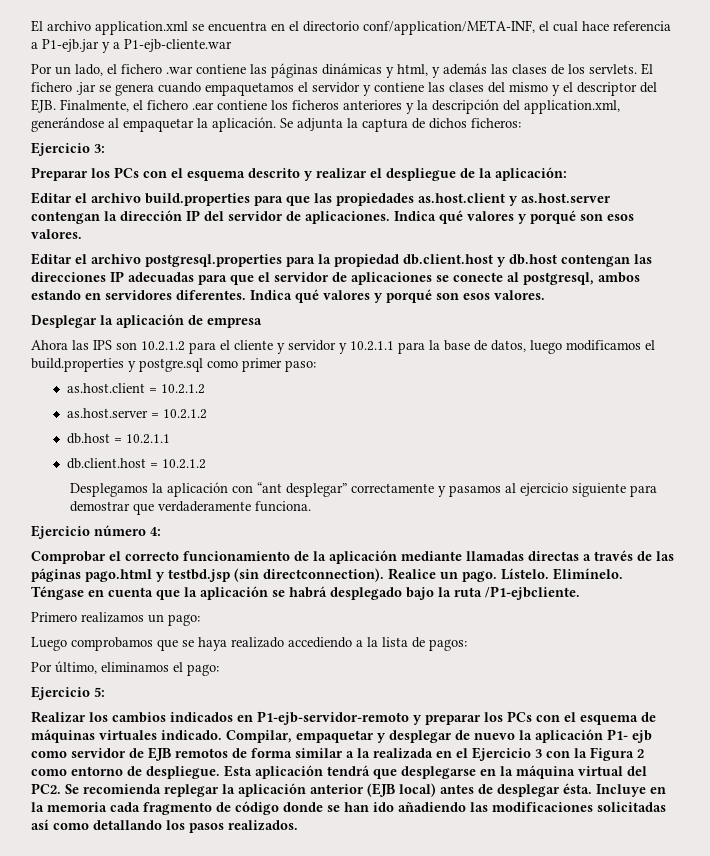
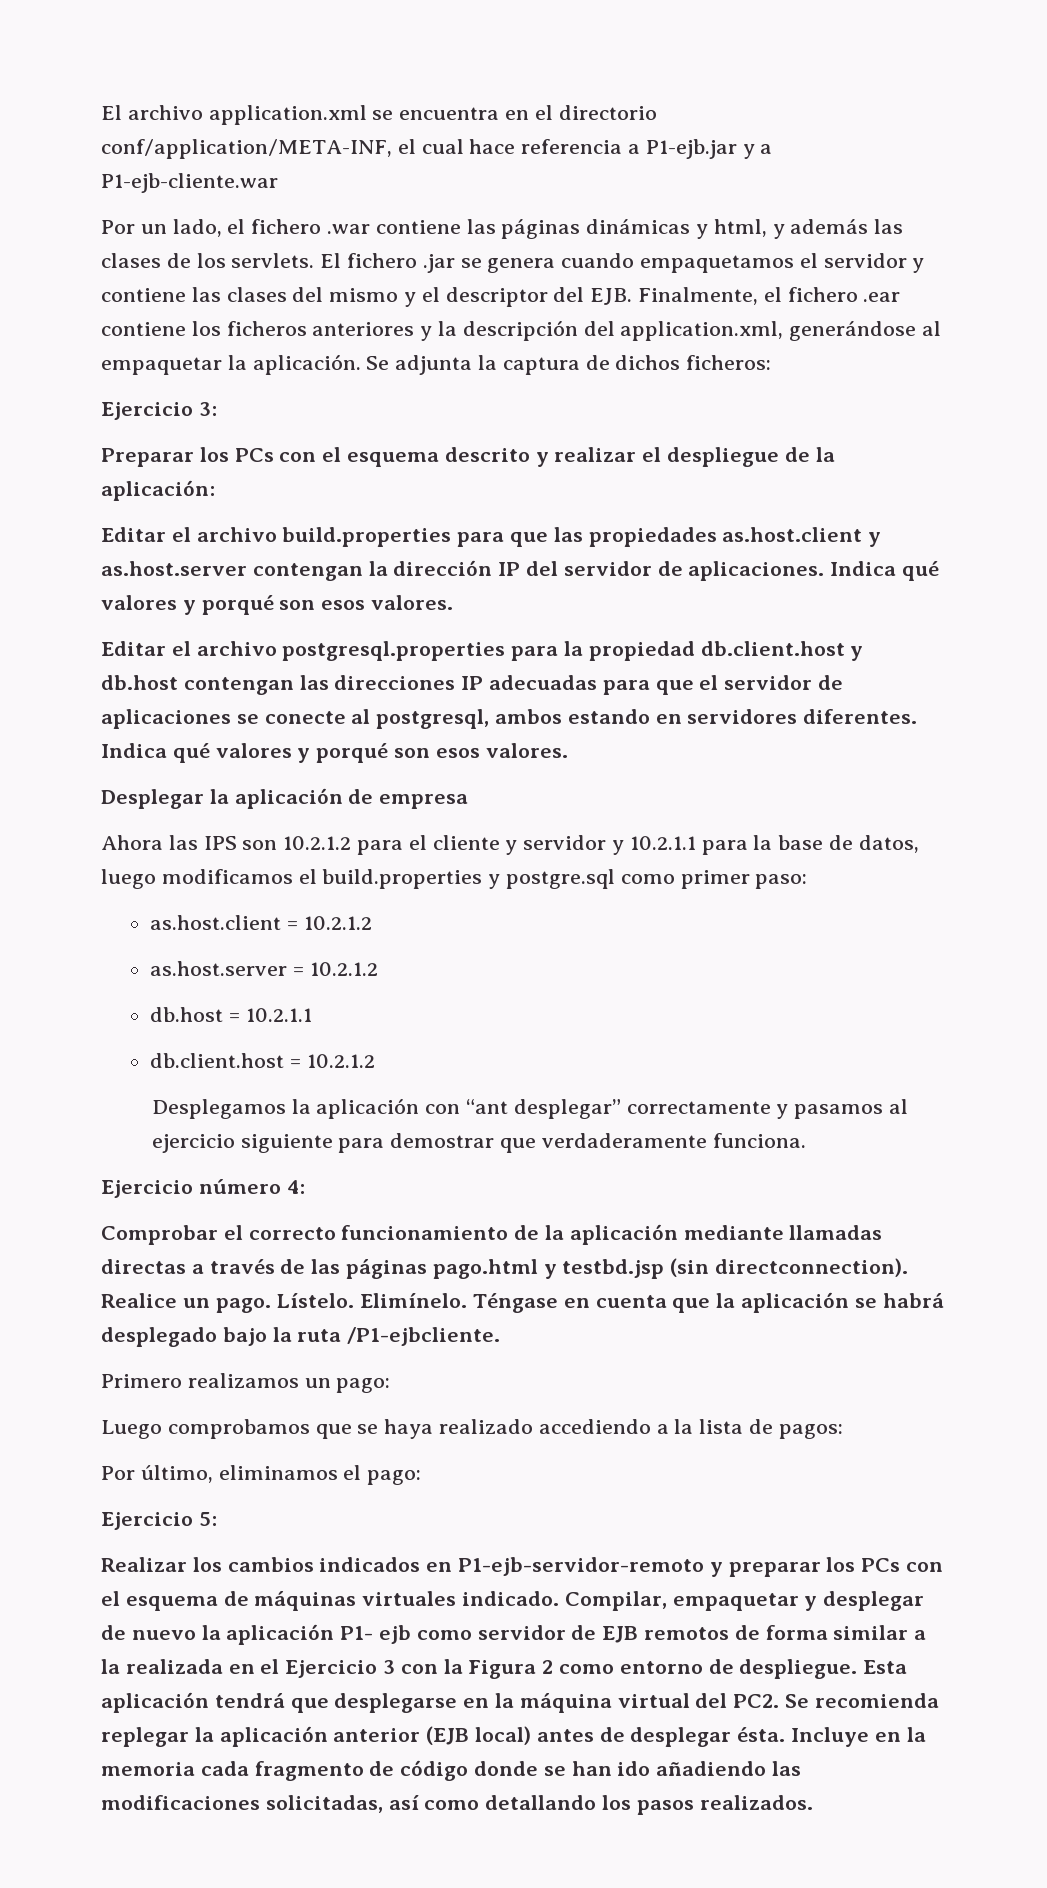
- Incluye en la memoria cada fragmento de código donde se han ido añadiendo las modificaciones solicitadas así como detallando los pasos realizados.
+ Incluye en la memoria cada fragmento de código donde se han ido añadiendo las modificaciones solicitadas, así como detallando los pasos realizados.

